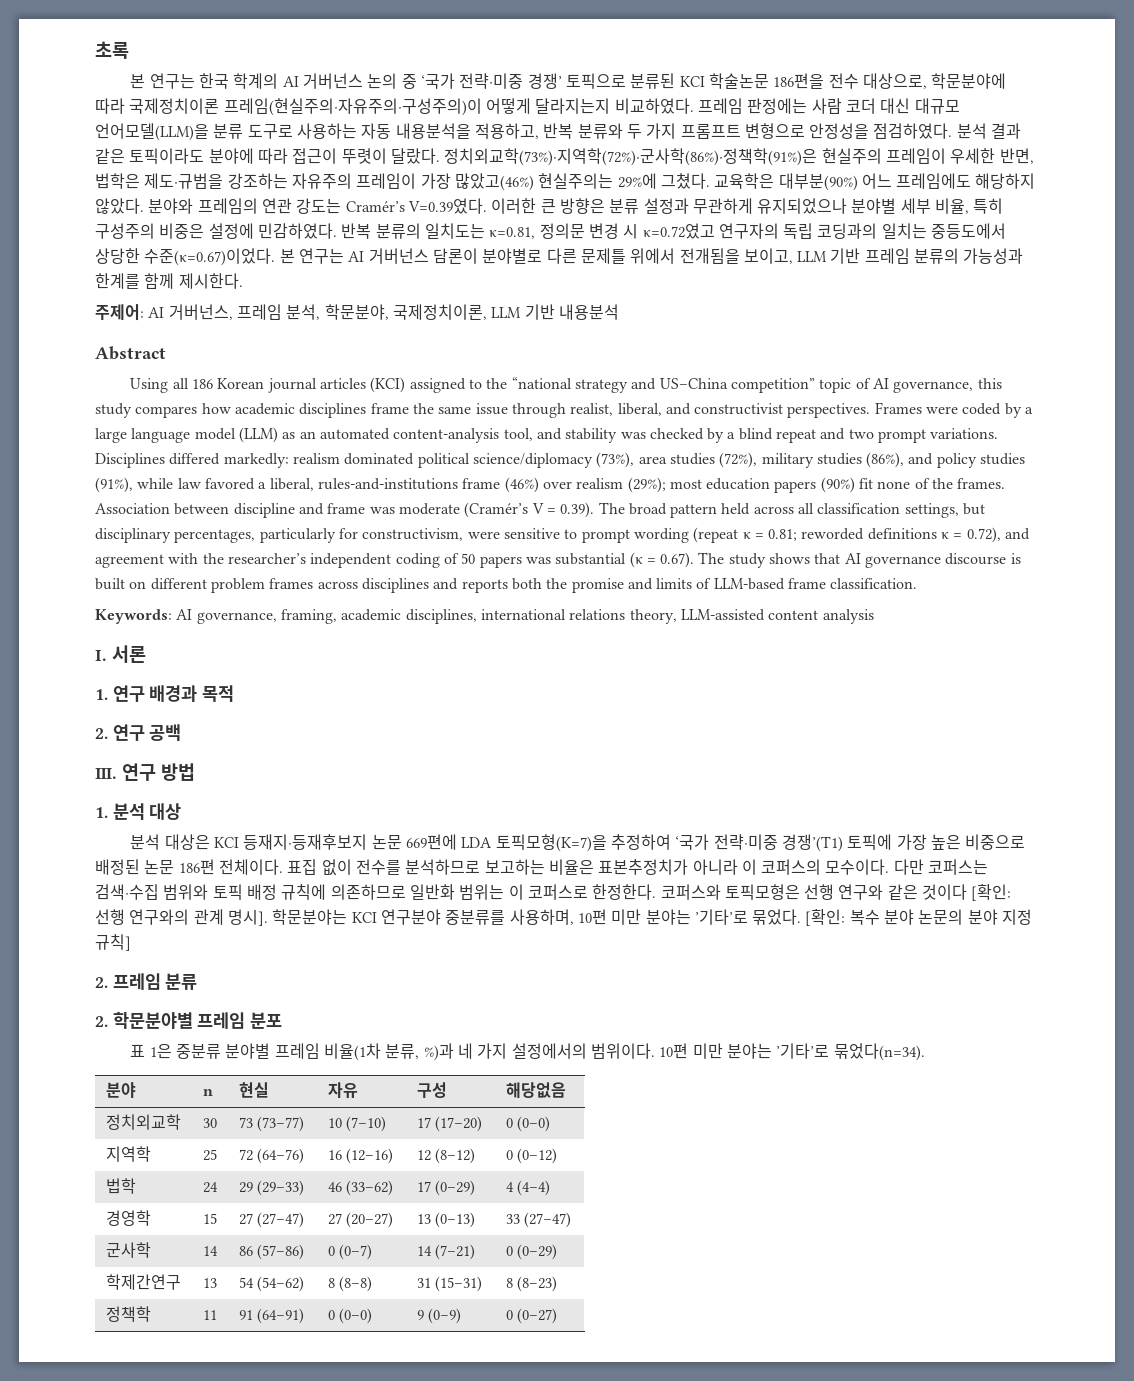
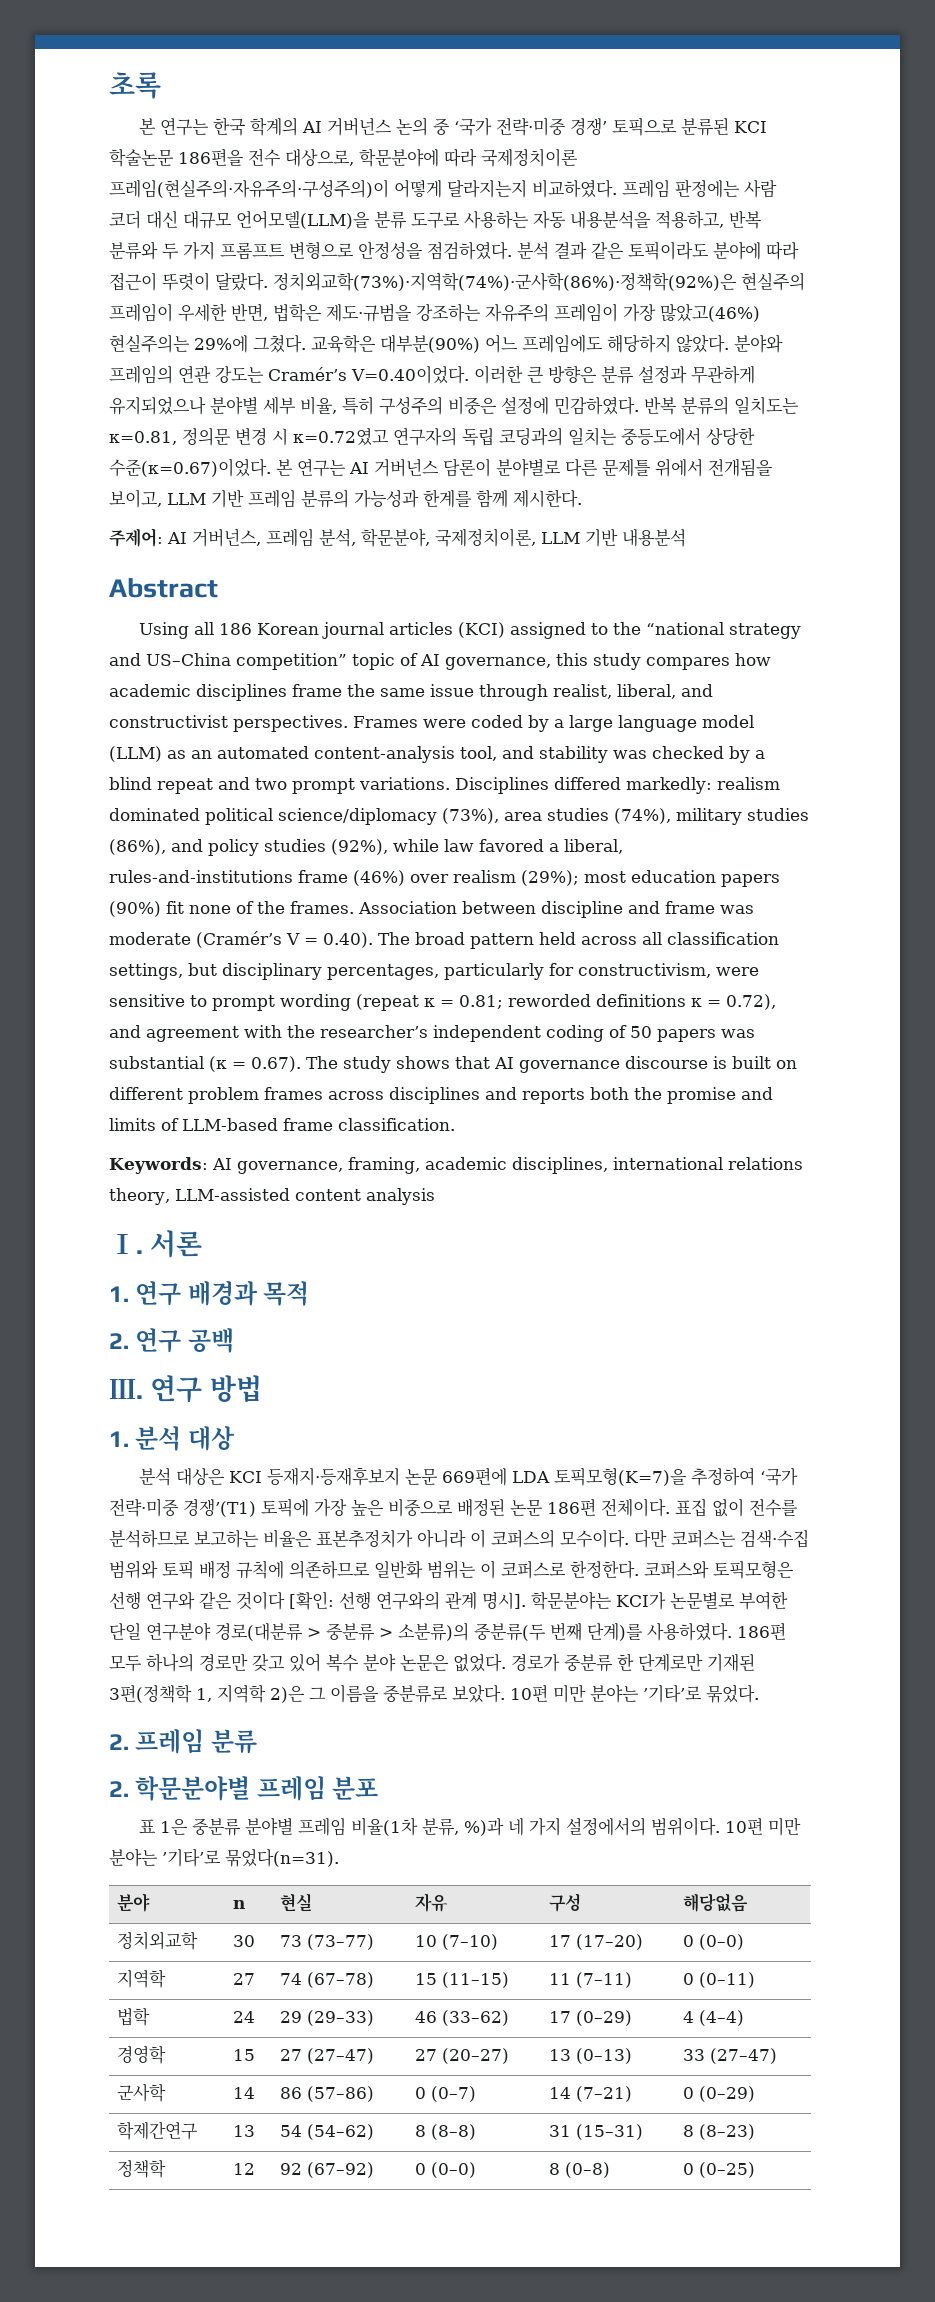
- 정치외교학(73%)·지역학(72%)·군사학(86%)·정책학(91%)은 현실주의 프레임이 우세한 반면, 법학은 제도·규범을 강조하는 자유주의 프레임이 가장 많았고(46%) 현실주의는 29%에 그쳤다.
+ 정치외교학(73%)·지역학(74%)·군사학(86%)·정책학(92%)은 현실주의 프레임이 우세한 반면, 법학은 제도·규범을 강조하는 자유주의 프레임이 가장 많았고(46%) 현실주의는 29%에 그쳤다.
- 분야와 프레임의 연관 강도는 Cramér’s V=0.39였다. 이러한 큰 방향은 분류 설정과 무관하게 유지되었으나 분야별 세부 비율, 특히 구성주의 비중은 설정에 민감하였다.
+ 분야와 프레임의 연관 강도는 Cramér’s V=0.40이었다. 이러한 큰 방향은 분류 설정과 무관하게 유지되었으나 분야별 세부 비율, 특히 구성주의 비중은 설정에 민감하였다.
- Disciplines differed markedly: realism dominated political science/diplomacy (73%), area studies (72%), military studies (86%), and policy studies (91%), while law favored a liberal, rules-and-institutions frame (46%) over realism (29%); most education papers (90%) fit none of the frames.
+ Disciplines differed markedly: realism dominated political science/diplomacy (73%), area studies (74%), military studies (86%), and policy studies (92%), while law favored a liberal, rules-and-institutions frame (46%) over realism (29%); most education papers (90%) fit none of the frames.
- Association between discipline and frame was moderate (Cramér’s V = 0.39). The broad pattern held across all classification settings, but disciplinary percentages, particularly for constructivism, were sensitive to prompt wording (repeat κ = 0.81;
+ Association between discipline and frame was moderate (Cramér’s V = 0.40). The broad pattern held across all classification settings, but disciplinary percentages, particularly for constructivism, were sensitive to prompt wording (repeat κ = 0.81;
- 학문분야는 KCI 연구분야 중분류를 사용하며, 10편 미만 분야는 ’기타’로 묶었다. [확인: 복수 분야 논문의 분야 지정 규칙]
+ 학문분야는 KCI가 논문별로 부여한 단일 연구분야 경로(대분류 > 중분류 > 소분류)의 중분류(두 번째 단계)를 사용하였다. 186편 모두 하나의 경로만 갖고 있어 복수 분야 논문은 없었다. 경로가 중분류 한 단계로만 기재된 3편(정책학 1, 지역학 2)은 그 이름을 중분류로 보았다. 10편 미만 분야는 ’기타’로 묶었다.
- 10편 미만 분야는 ’기타’로 묶었다(n=34).
+ 10편 미만 분야는 ’기타’로 묶었다(n=31).
- 지역학 | 25 | 72 (64–76) | 16 (12–16) | 12 (8–12) | 0 (0–12)
+ 지역학 | 27 | 74 (67–78) | 15 (11–15) | 11 (7–11) | 0 (0–11)
- 정책학 | 11 | 91 (64–91) | 0 (0–0) | 9 (0–9) | 0 (0–27)
+ 정책학 | 12 | 92 (67–92) | 0 (0–0) | 8 (0–8) | 0 (0–25)

